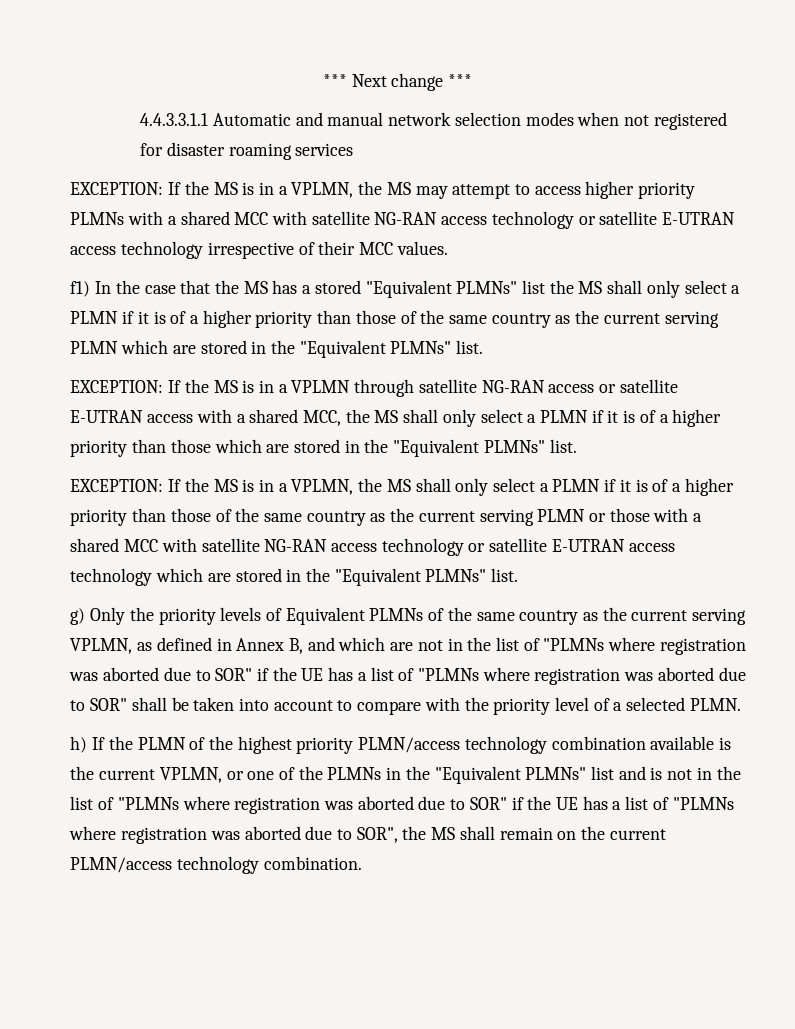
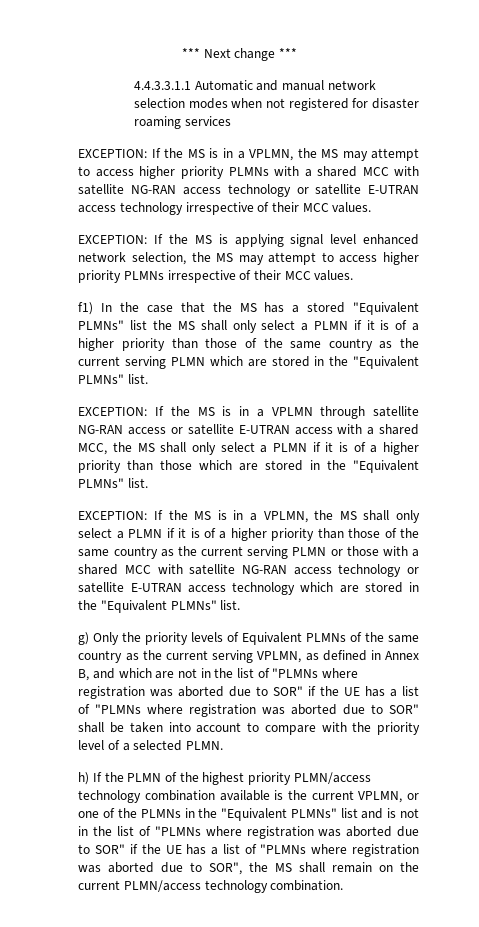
+ EXCEPTION: If the MS is applying signal level enhanced network selection, the MS may attempt to access higher priority PLMNs irrespective of their MCC values.

